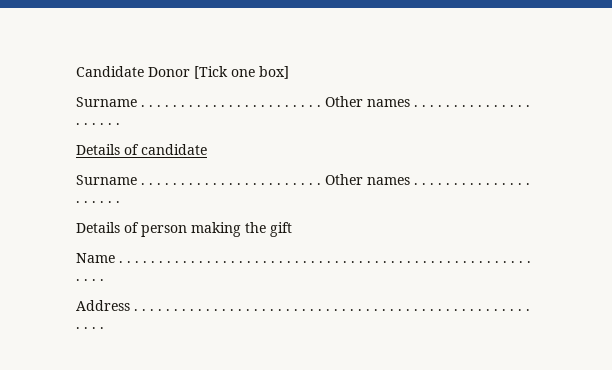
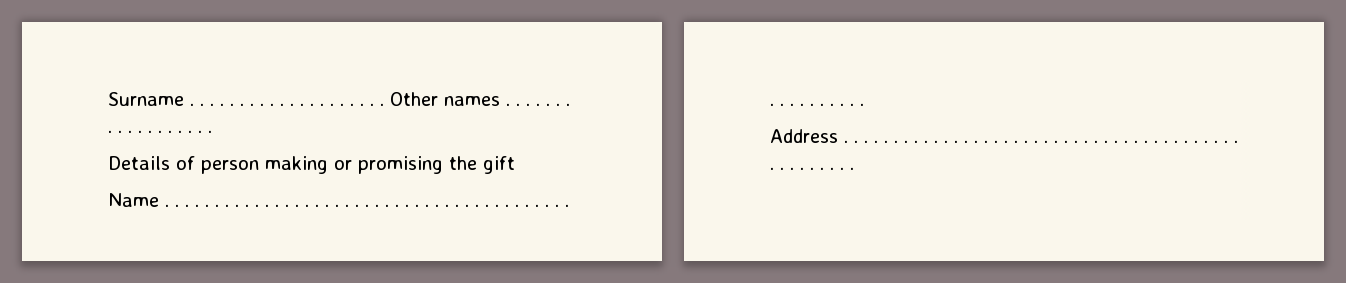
- Candidate Donor [Tick one box]
- Surname . . . . . . . . . . . . . . . . . . . . . . . Other names . . . . . . . . . . . . . . . . . . . . .
- Details of candidate
- Surname . . . . . . . . . . . . . . . . . . . . . . . Other names . . . . . . . . . . . . . . . . . . . . .
+ Surname . . . . . . . . . . . . . . . . . . . . Other names . . . . . . . . . . . . . . . . . .
- Details of person making the gift
+ Details of person making or promising the gift
- Name . . . . . . . . . . . . . . . . . . . . . . . . . . . . . . . . . . . . . . . . . . . . . . . . . . . . . . . .
+ Name . . . . . . . . . . . . . . . . . . . . . . . . . . . . . . . . . . . . . . . . . . . . . . . . . . .
- Address . . . . . . . . . . . . . . . . . . . . . . . . . . . . . . . . . . . . . . . . . . . . . . . . . . . . . .
+ Address . . . . . . . . . . . . . . . . . . . . . . . . . . . . . . . . . . . . . . . . . . . . . . . . .

